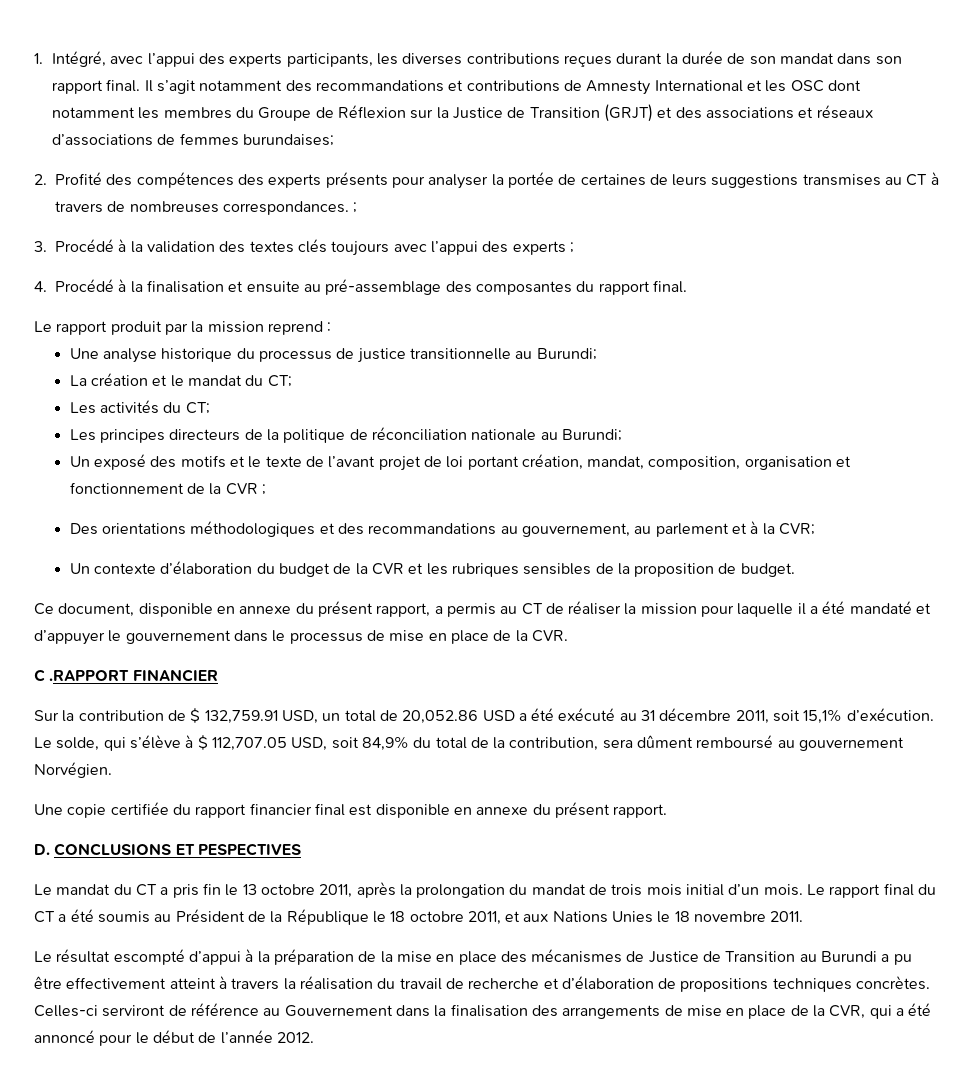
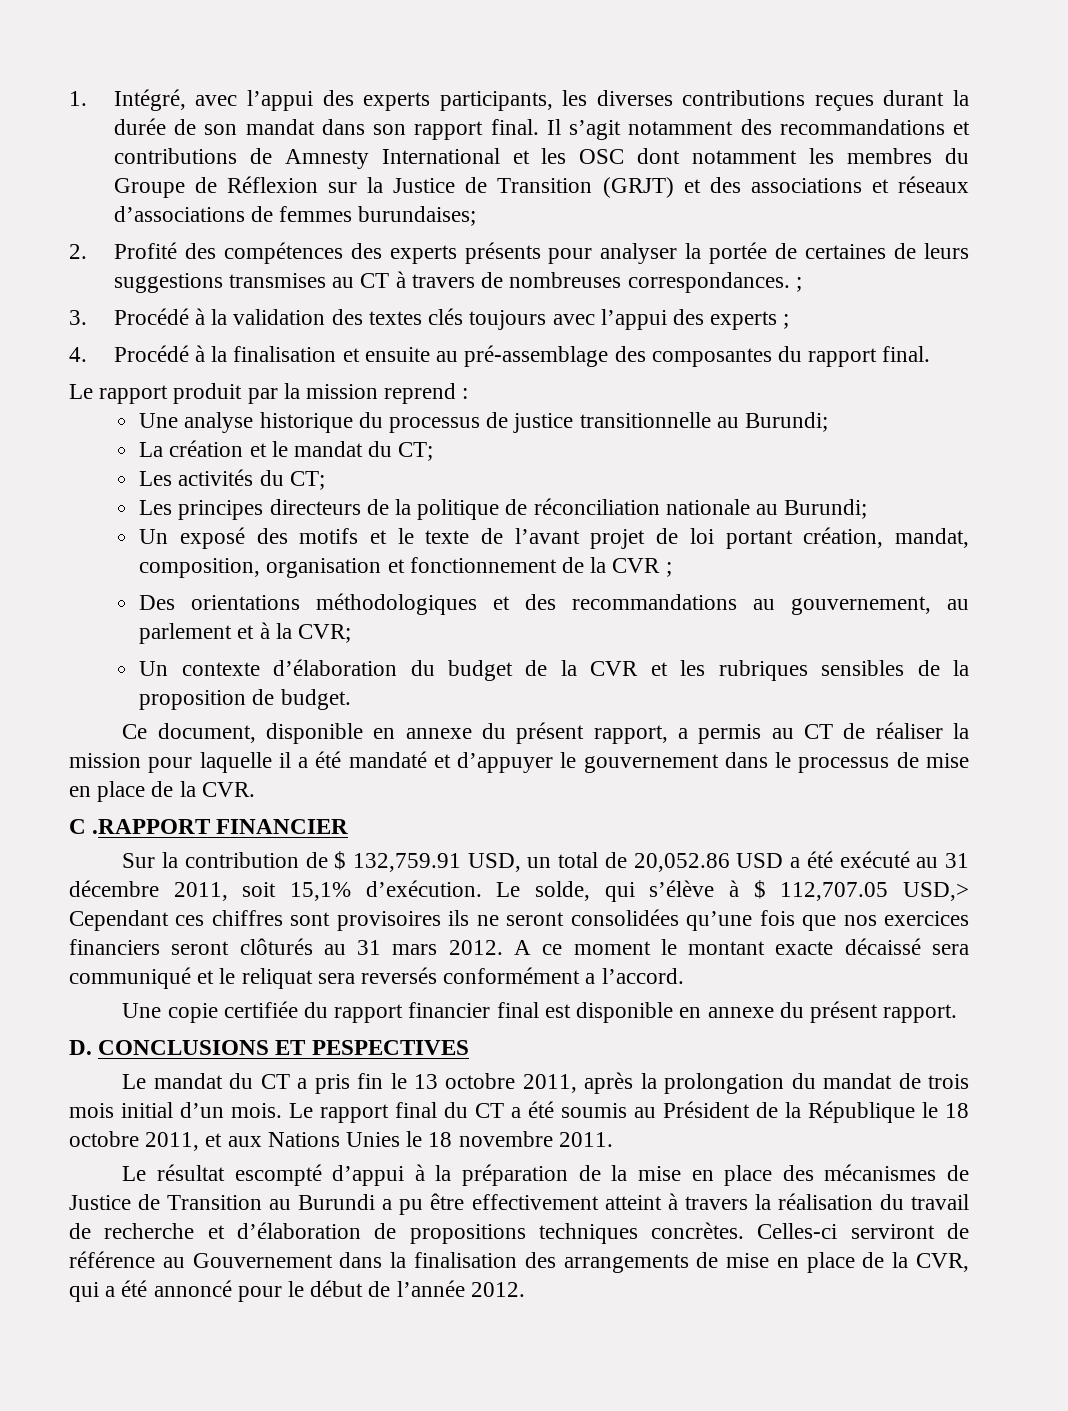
- Le solde, qui s’élève à $ 112,707.05 USD, soit 84,9% du total de la contribution, sera dûment remboursé au gouvernement Norvégien.
+ Le solde, qui s’élève à $ 112,707.05 USD,> Cependant ces chiffres sont provisoires ils ne seront consolidées qu’une fois que nos exercices financiers seront clôturés au 31 mars 2012. A ce moment le montant exacte décaissé sera communiqué et le reliquat sera reversés conformément a l’accord.

